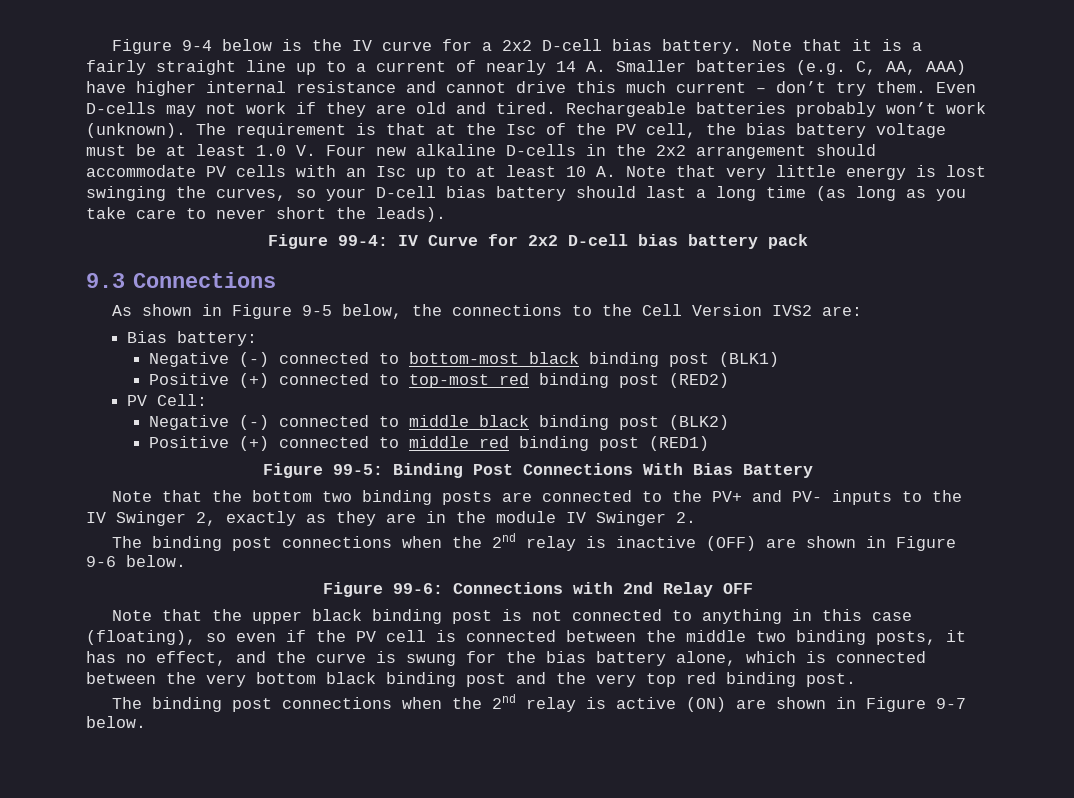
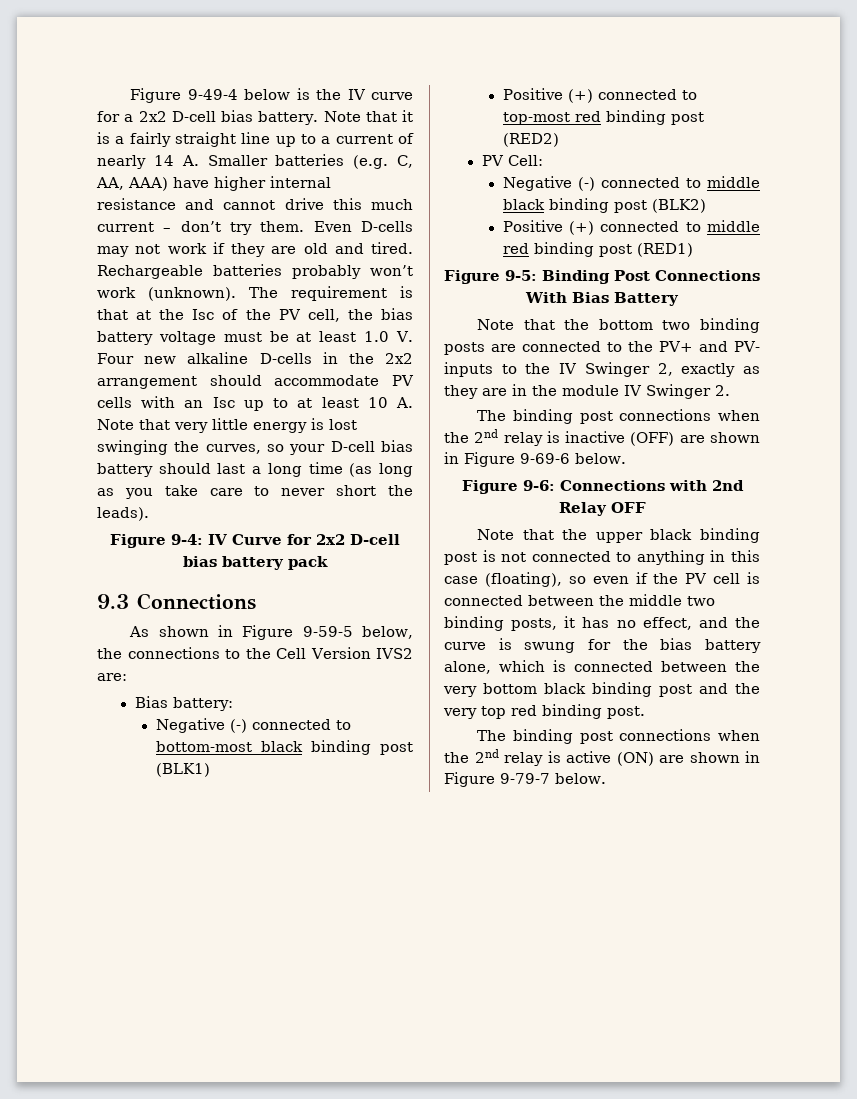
- Figure 9-4 below is the IV curve for a 2x2 D-cell bias battery.
+ Figure 9-49-4 below is the IV curve for a 2x2 D-cell bias battery.
- Figure 99-4: IV Curve for 2x2 D-cell bias battery pack
+ Figure 9-4: IV Curve for 2x2 D-cell bias battery pack
- As shown in Figure 9-5 below, the connections to the Cell Version IVS2 are:
+ As shown in Figure 9-59-5 below, the connections to the Cell Version IVS2 are:
- Figure 99-5: Binding Post Connections With Bias Battery
+ Figure 9-5: Binding Post Connections With Bias Battery
- The binding post connections when the 2nd relay is inactive (OFF) are shown in Figure 9-6 below.
+ The binding post connections when the 2nd relay is inactive (OFF) are shown in Figure 9-69-6 below.
- Figure 99-6: Connections with 2nd Relay OFF
+ Figure 9-6: Connections with 2nd Relay OFF
- The binding post connections when the 2nd relay is active (ON) are shown in Figure 9-7 below.
+ The binding post connections when the 2nd relay is active (ON) are shown in Figure 9-79-7 below.

